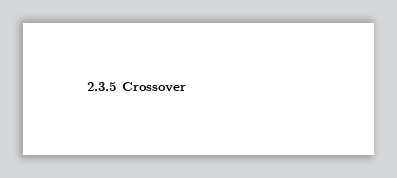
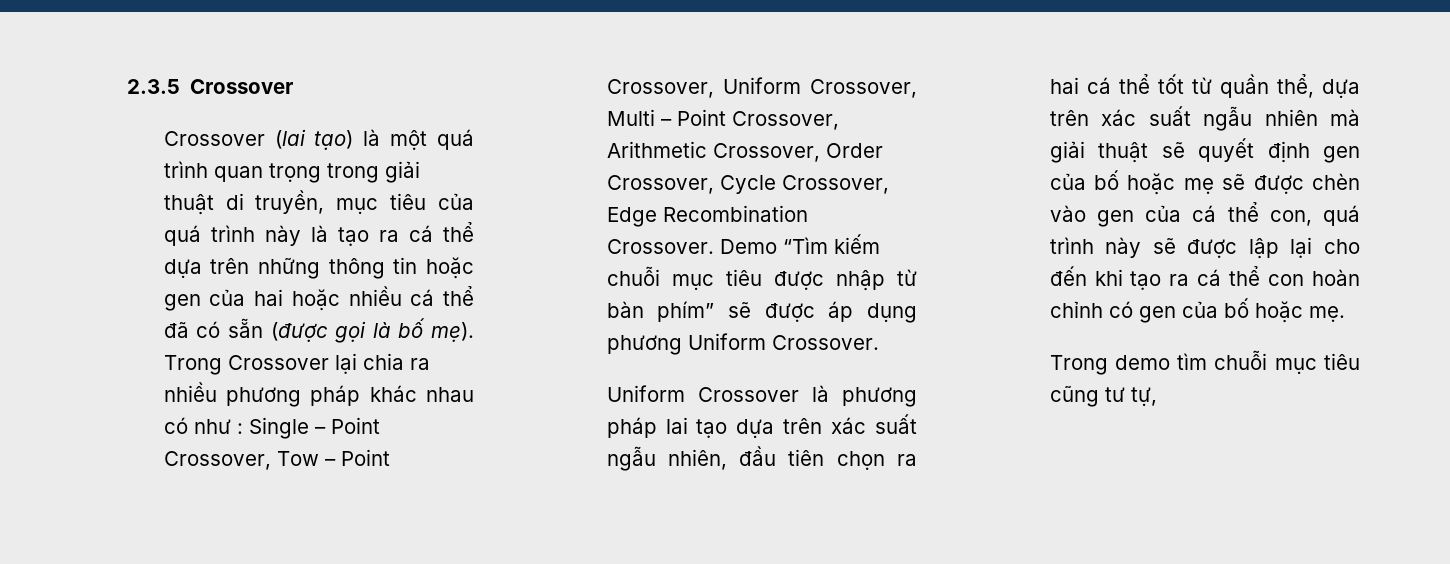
+ Crossover (lai tạo) là một quá trình quan trọng trong giải thuật di truyền, mục tiêu của quá trình này là tạo ra cá thể dựa trên những thông tin hoặc gen của hai hoặc nhiều cá thể đã có sẵn (được gọi là bố mẹ). Trong Crossover lại chia ra nhiều phương pháp khác nhau có như : Single – Point Crossover, Tow – Point Crossover, Uniform Crossover, Multi – Point Crossover, Arithmetic Crossover, Order Crossover, Cycle Crossover, Edge Recombination Crossover. Demo “Tìm kiếm chuỗi mục tiêu được nhập từ bàn phím” sẽ được áp dụng phương Uniform Crossover.
+ Uniform Crossover là phương pháp lai tạo dựa trên xác suất ngẫu nhiên, đầu tiên chọn ra hai cá thể tốt từ quần thể, dựa trên xác suất ngẫu nhiên mà giải thuật sẽ quyết định gen của bố hoặc mẹ sẽ được chèn vào gen của cá thể con, quá trình này sẽ được lập lại cho đến khi tạo ra cá thể con hoàn chỉnh có gen của bố hoặc mẹ.
+ Trong demo tìm chuỗi mục tiêu cũng tư tự,

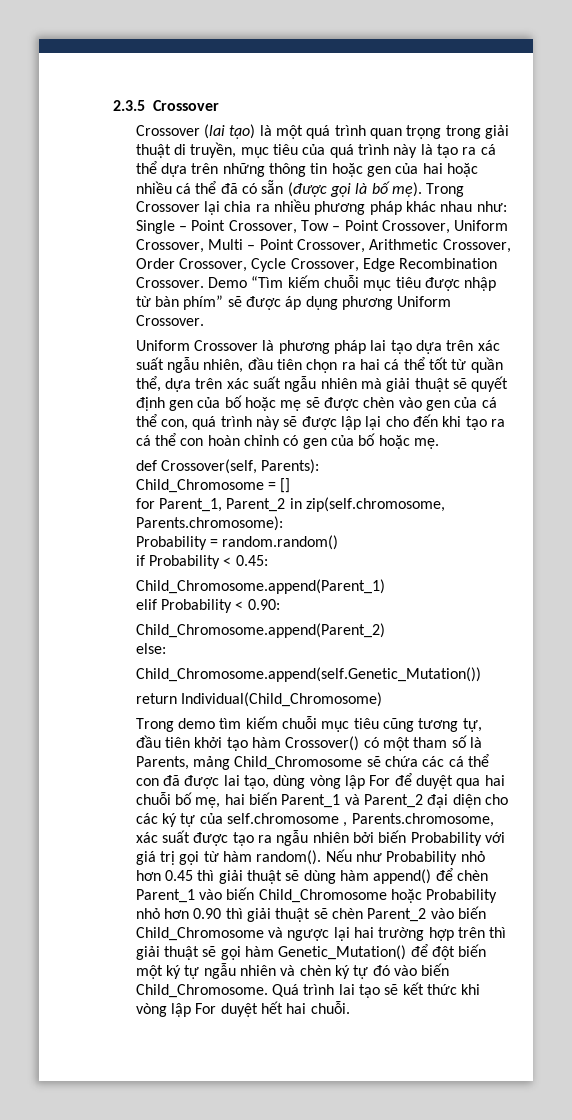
- Trong Crossover lại chia ra nhiều phương pháp khác nhau có như : Single – Point Crossover, Tow – Point Crossover, Uniform Crossover, Multi – Point Crossover, Arithmetic Crossover, Order Crossover, Cycle Crossover, Edge Recombination Crossover.
+ Trong Crossover lại chia ra nhiều phương pháp khác nhau như: Single – Point Crossover, Tow – Point Crossover, Uniform Crossover, Multi – Point Crossover, Arithmetic Crossover, Order Crossover, Cycle Crossover, Edge Recombination Crossover.
+ def Crossover(self, Parents):
+ Child_Chromosome = []
+ for Parent_1, Parent_2 in zip(self.chromosome, Parents.chromosome):
+ Probability = random.random()
+ if Probability < 0.45:
+ Child_Chromosome.append(Parent_1)
+ elif Probability < 0.90:
+ Child_Chromosome.append(Parent_2)
+ else:
+ Child_Chromosome.append(self.Genetic_Mutation())
+ return Individual(Child_Chromosome)
- Trong demo tìm chuỗi mục tiêu cũng tư tự,
+ Trong demo tìm kiếm chuỗi mục tiêu cũng tương tự, đầu tiên khởi tạo hàm Crossover() có một tham số là Parents, mảng Child_Chromosome sẽ chứa các cá thể con đã được lai tạo, dùng vòng lập For để duyệt qua hai chuỗi bố mẹ, hai biến Parent_1 và Parent_2 đại diện cho các ký tự của self.chromosome , Parents.chromosome, xác suất được tạo ra ngẫu nhiên bởi biến Probability với giá trị gọi từ hàm random(). Nếu như Probability nhỏ hơn 0.45 thì giải thuật sẽ dùng hàm append() để chèn Parent_1 vào biến Child_Chromosome hoặc Probability nhỏ hơn 0.90 thì giải thuật sẽ chèn Parent_2 vào biến Child_Chromosome và ngược lại hai trường hợp trên thì giải thuật sẽ gọi hàm Genetic_Mutation() để đột biến một ký tự ngẫu nhiên và chèn ký tự đó vào biến Child_Chromosome. Quá trình lai tạo sẽ kết thức khi vòng lập For duyệt hết hai chuỗi.

